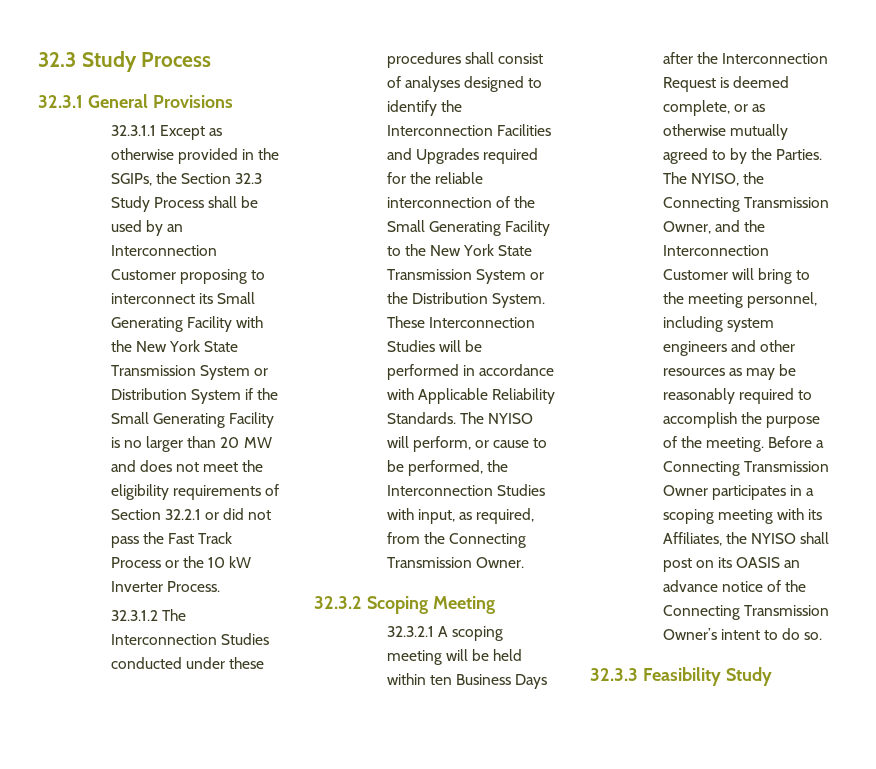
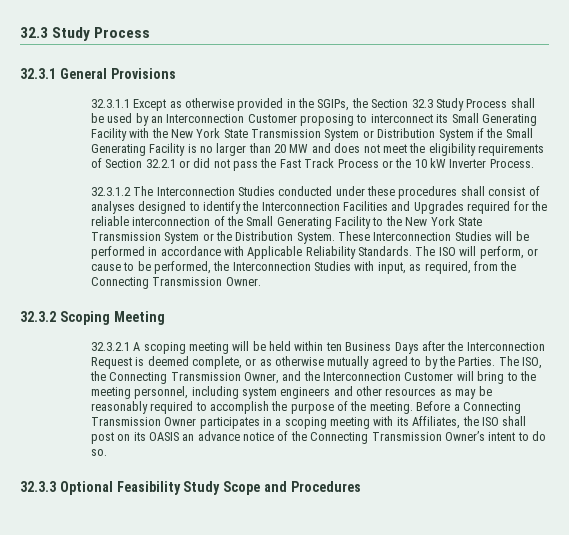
- The NYISO will perform, or cause to be performed, the Interconnection Studies with input, as required, from the Connecting Transmission Owner.
+ The ISO will perform, or cause to be performed, the Interconnection Studies with input, as required, from the Connecting Transmission Owner.
- The NYISO, the Connecting Transmission Owner, and the Interconnection Customer will bring to the meeting personnel, including system engineers and other resources as may be reasonably required to accomplish the purpose of the meeting.
+ The ISO, the Connecting Transmission Owner, and the Interconnection Customer will bring to the meeting personnel, including system engineers and other resources as may be reasonably required to accomplish the purpose of the meeting.
- Before a Connecting Transmission Owner participates in a scoping meeting with its Affiliates, the NYISO shall post on its OASIS an advance notice of the Connecting Transmission Owner’s intent to do so.
+ Before a Connecting Transmission Owner participates in a scoping meeting with its Affiliates, the ISO shall post on its OASIS an advance notice of the Connecting Transmission Owner’s intent to do so.
- 32.3.3 Feasibility Study
+ 32.3.3 Optional Feasibility Study Scope and Procedures

